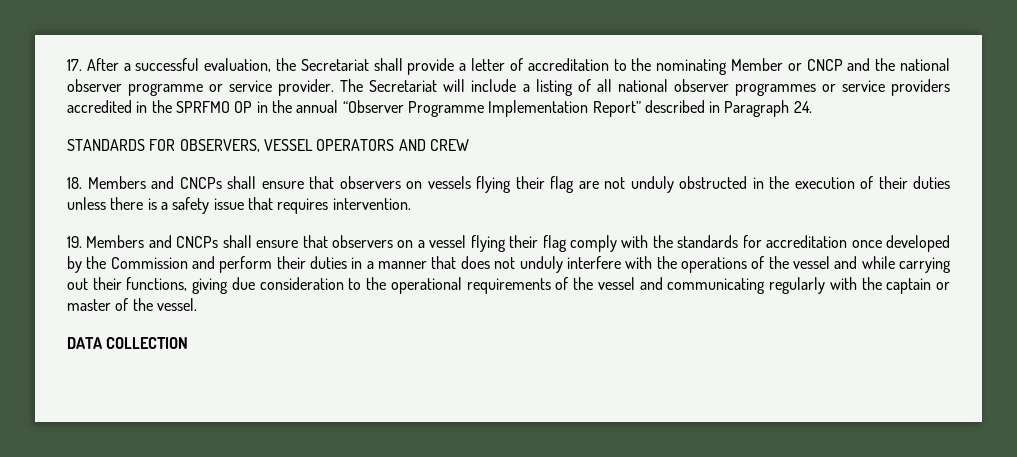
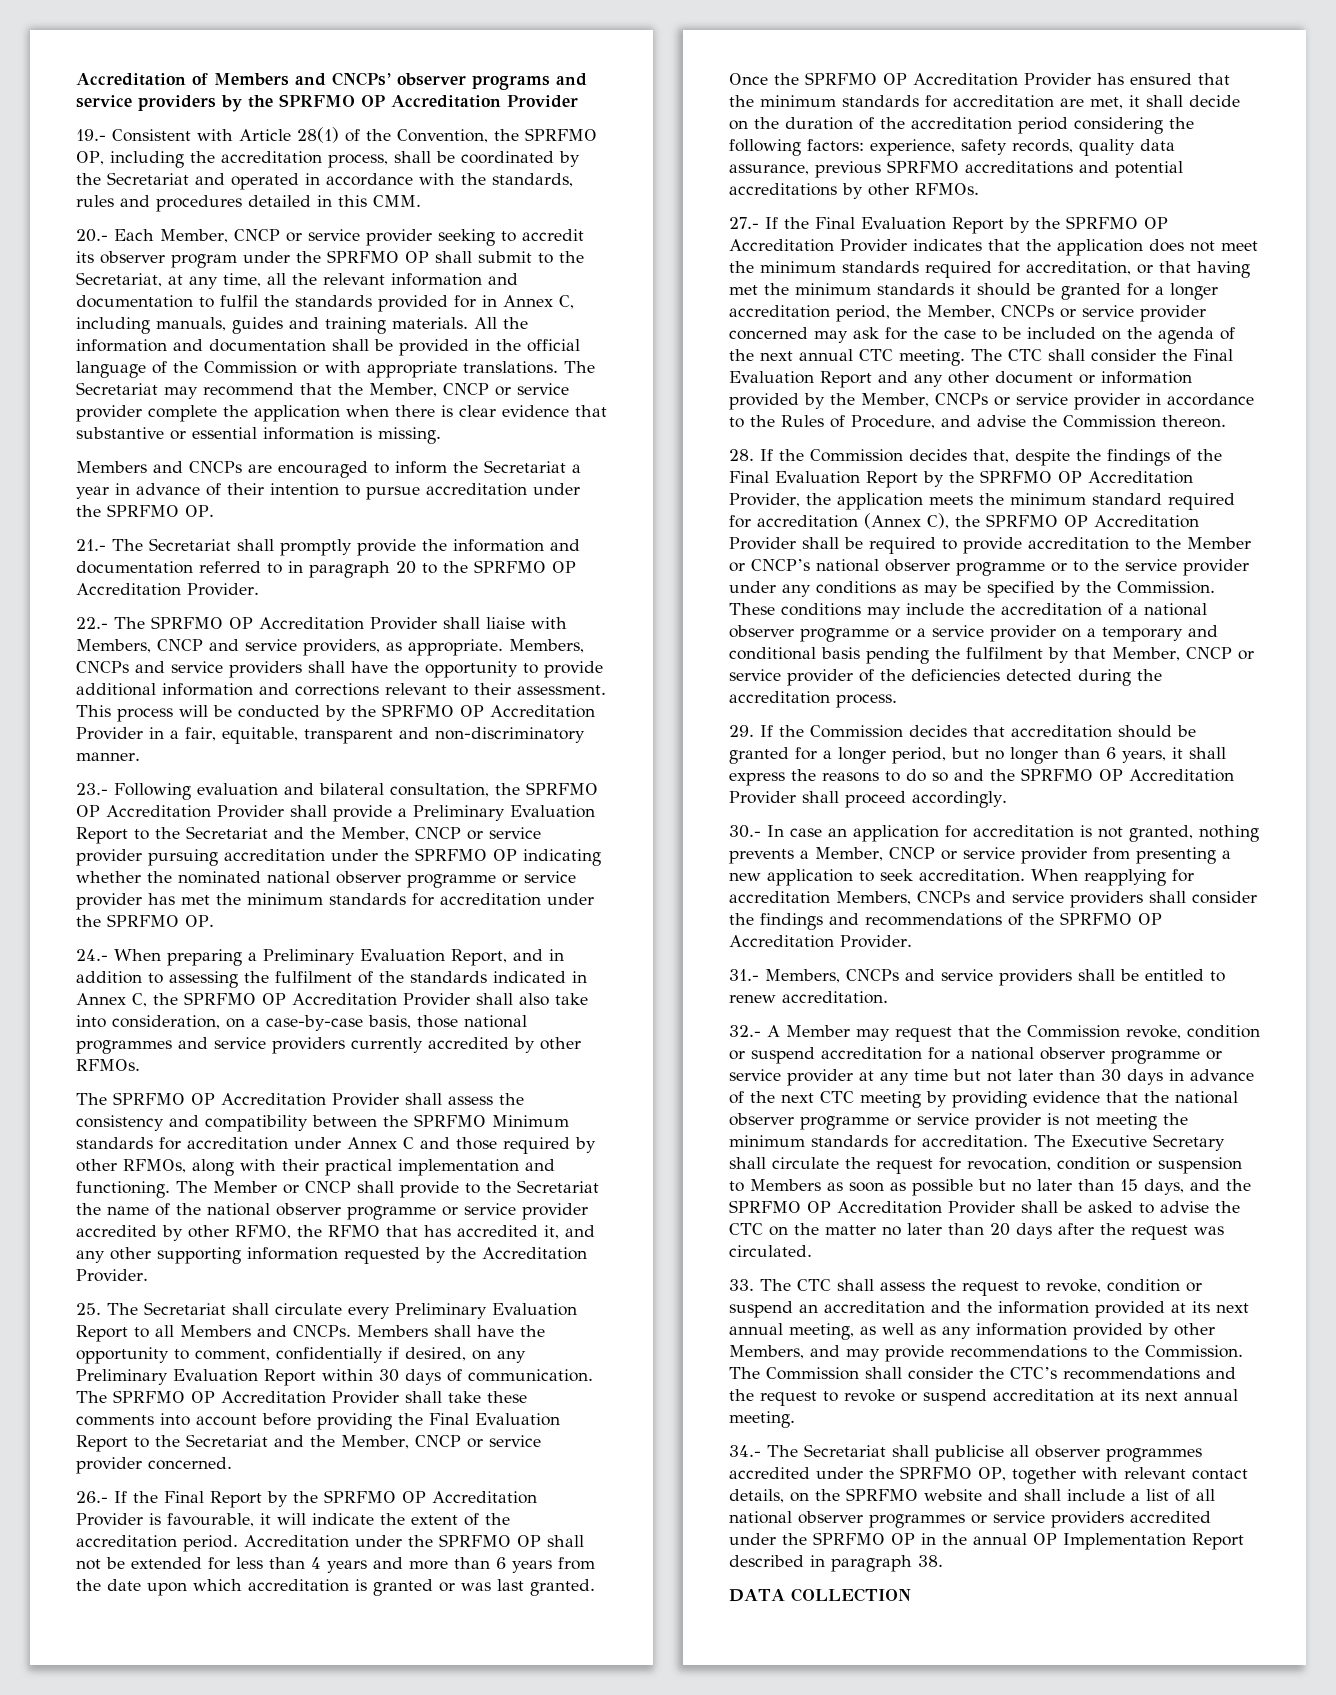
- 17. After a successful evaluation, the Secretariat shall provide a letter of accreditation to the nominating Member or CNCP and the national observer programme or service provider. The Secretariat will include a listing of all national observer programmes or service providers accredited in the SPRFMO OP in the annual “Observer Programme Implementation Report” described in Paragraph 24.
- STANDARDS FOR OBSERVERS, VESSEL OPERATORS AND CREW
- 18. Members and CNCPs shall ensure that observers on vessels flying their flag are not unduly obstructed in the execution of their duties unless there is a safety issue that requires intervention.
- 19. Members and CNCPs shall ensure that observers on a vessel flying their flag comply with the standards for accreditation once developed by the Commission and perform their duties in a manner that does not unduly interfere with the operations of the vessel and while carrying out their functions, giving due consideration to the operational requirements of the vessel and communicating regularly with the captain or master of the vessel.
+ Accreditation of Members and CNCPs’ observer programs and service providers by the SPRFMO OP Accreditation Provider
+ 19.- Consistent with Article 28(1) of the Convention, the SPRFMO OP, including the accreditation process, shall be coordinated by the Secretariat and operated in accordance with the standards, rules and procedures detailed in this CMM.
+ 20.- Each Member, CNCP or service provider seeking to accredit its observer program under the SPRFMO OP shall submit to the Secretariat, at any time, all the relevant information and documentation to fulfil the standards provided for in Annex C, including manuals, guides and training materials. All the information and documentation shall be provided in the official language of the Commission or with appropriate translations. The Secretariat may recommend that the Member, CNCP or service provider complete the application when there is clear evidence that substantive or essential information is missing.
+ Members and CNCPs are encouraged to inform the Secretariat a year in advance of their intention to pursue accreditation under the SPRFMO OP.
+ 21.- The Secretariat shall promptly provide the information and documentation referred to in paragraph 20 to the SPRFMO OP Accreditation Provider.
+ 22.- The SPRFMO OP Accreditation Provider shall liaise with Members, CNCP and service providers, as appropriate. Members, CNCPs and service providers shall have the opportunity to provide additional information and corrections relevant to their assessment. This process will be conducted by the SPRFMO OP Accreditation Provider in a fair, equitable, transparent and non-discriminatory manner.
+ 23.- Following evaluation and bilateral consultation, the SPRFMO OP Accreditation Provider shall provide a Preliminary Evaluation Report to the Secretariat and the Member, CNCP or service provider pursuing accreditation under the SPRFMO OP indicating whether the nominated national observer programme or service provider has met the minimum standards for accreditation under the SPRFMO OP.
+ 24.- When preparing a Preliminary Evaluation Report, and in addition to assessing the fulfilment of the standards indicated in Annex C, the SPRFMO OP Accreditation Provider shall also take into consideration, on a case-by-case basis, those national programmes and service providers currently accredited by other RFMOs.
+ The SPRFMO OP Accreditation Provider shall assess the consistency and compatibility between the SPRFMO Minimum standards for accreditation under Annex C and those required by other RFMOs, along with their practical implementation and functioning. The Member or CNCP shall provide to the Secretariat the name of the national observer programme or service provider accredited by other RFMO, the RFMO that has accredited it, and any other supporting information requested by the Accreditation Provider.
+ 25. The Secretariat shall circulate every Preliminary Evaluation Report to all Members and CNCPs. Members shall have the opportunity to comment, confidentially if desired, on any Preliminary Evaluation Report within 30 days of communication. The SPRFMO OP Accreditation Provider shall take these comments into account before providing the Final Evaluation Report to the Secretariat and the Member, CNCP or service provider concerned.
+ 26.- If the Final Report by the SPRFMO OP Accreditation Provider is favourable, it will indicate the extent of the accreditation period. Accreditation under the SPRFMO OP shall not be extended for less than 4 years and more than 6 years from the date upon which accreditation is granted or was last granted. Once the SPRFMO OP Accreditation Provider has ensured that the minimum standards for accreditation are met, it shall decide on the duration of the accreditation period considering the following factors: experience, safety records, quality data assurance, previous SPRFMO accreditations and potential accreditations by other RFMOs.
+ 27.- If the Final Evaluation Report by the SPRFMO OP Accreditation Provider indicates that the application does not meet the minimum standards required for accreditation, or that having met the minimum standards it should be granted for a longer accreditation period, the Member, CNCPs or service provider concerned may ask for the case to be included on the agenda of the next annual CTC meeting. The CTC shall consider the Final Evaluation Report and any other document or information provided by the Member, CNCPs or service provider in accordance to the Rules of Procedure, and advise the Commission thereon.
+ 28. If the Commission decides that, despite the findings of the Final Evaluation Report by the SPRFMO OP Accreditation Provider, the application meets the minimum standard required for accreditation (Annex C), the SPRFMO OP Accreditation Provider shall be required to provide accreditation to the Member or CNCP’s national observer programme or to the service provider under any conditions as may be specified by the Commission. These conditions may include the accreditation of a national observer programme or a service provider on a temporary and conditional basis pending the fulfilment by that Member, CNCP or service provider of the deficiencies detected during the accreditation process.
+ 29. If the Commission decides that accreditation should be granted for a longer period, but no longer than 6 years, it shall express the reasons to do so and the SPRFMO OP Accreditation Provider shall proceed accordingly.
+ 30.- In case an application for accreditation is not granted, nothing prevents a Member, CNCP or service provider from presenting a new application to seek accreditation. When reapplying for accreditation Members, CNCPs and service providers shall consider the findings and recommendations of the SPRFMO OP Accreditation Provider.
+ 31.- Members, CNCPs and service providers shall be entitled to renew accreditation.
+ 32.- A Member may request that the Commission revoke, condition or suspend accreditation for a national observer programme or service provider at any time but not later than 30 days in advance of the next CTC meeting by providing evidence that the national observer programme or service provider is not meeting the minimum standards for accreditation. The Executive Secretary shall circulate the request for revocation, condition or suspension to Members as soon as possible but no later than 15 days, and the SPRFMO OP Accreditation Provider shall be asked to advise the CTC on the matter no later than 20 days after the request was circulated.
+ 33. The CTC shall assess the request to revoke, condition or suspend an accreditation and the information provided at its next annual meeting, as well as any information provided by other Members, and may provide recommendations to the Commission. The Commission shall consider the CTC’s recommendations and the request to revoke or suspend accreditation at its next annual meeting.
+ 34.- The Secretariat shall publicise all observer programmes accredited under the SPRFMO OP, together with relevant contact details, on the SPRFMO website and shall include a list of all national observer programmes or service providers accredited under the SPRFMO OP in the annual OP Implementation Report described in paragraph 38.

